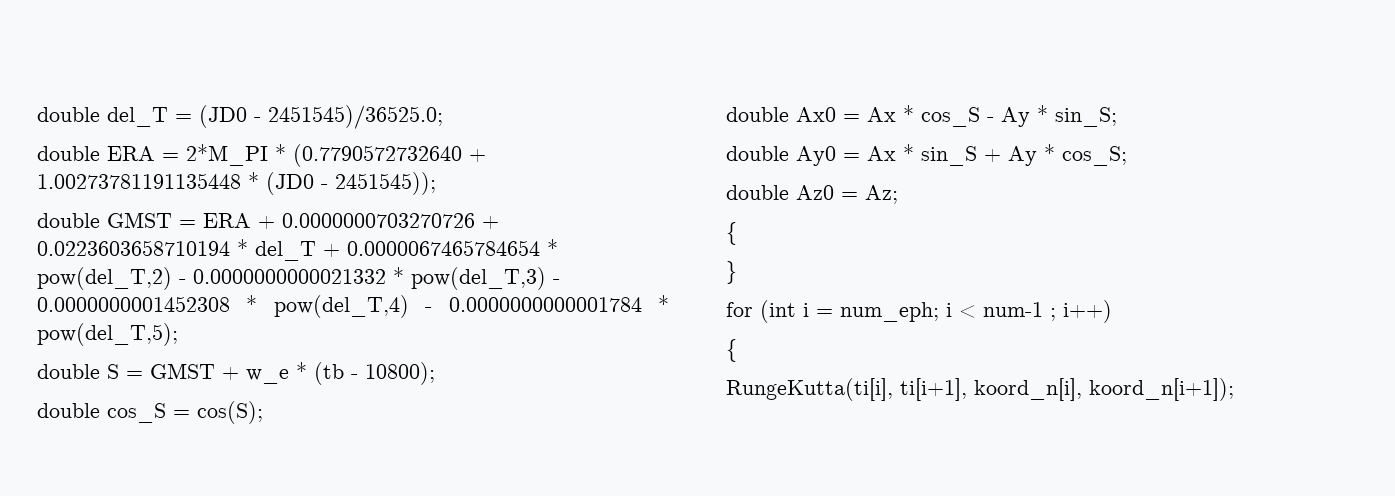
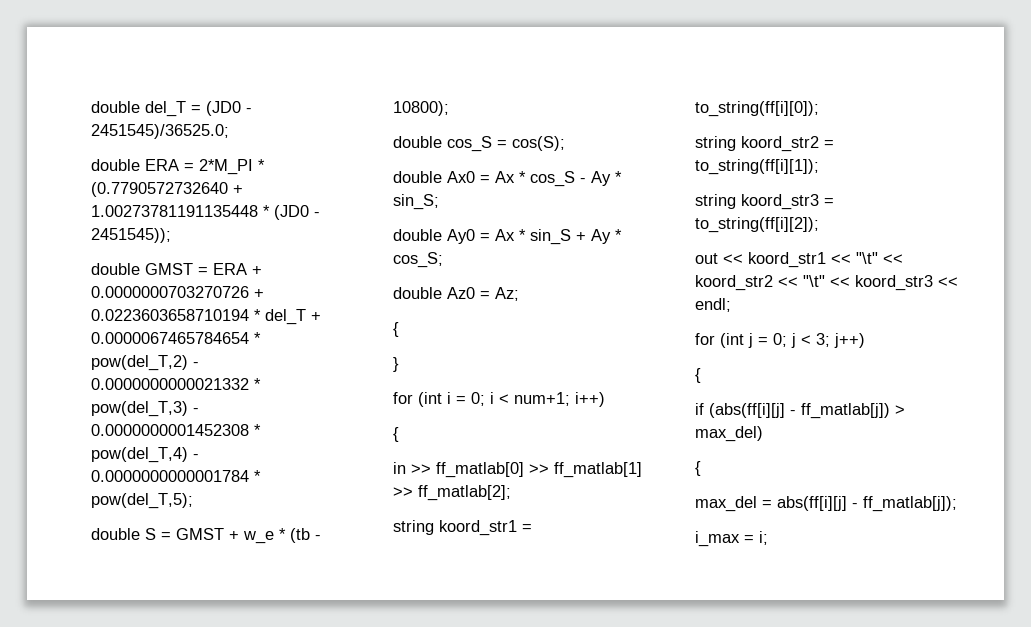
- for (int i = num_eph; i < num-1 ; i++)
+ for (int i = 0; i < num+1; i++)
- RungeKutta(ti[i], ti[i+1], koord_n[i], koord_n[i+1]);
+ in >> ff_matlab[0] >> ff_matlab[1] >> ff_matlab[2];
+ string koord_str1 = to_string(ff[i][0]);
+ string koord_str2 = to_string(ff[i][1]);
+ string koord_str3 = to_string(ff[i][2]);
+ out << koord_str1 << "\t" << koord_str2 << "\t" << koord_str3 << endl;
+ for (int j = 0; j < 3; j++)
+ {
+ if (abs(ff[i][j] - ff_matlab[j]) > max_del)
+ {
+ max_del = abs(ff[i][j] - ff_matlab[j]);
+ i_max = i;

